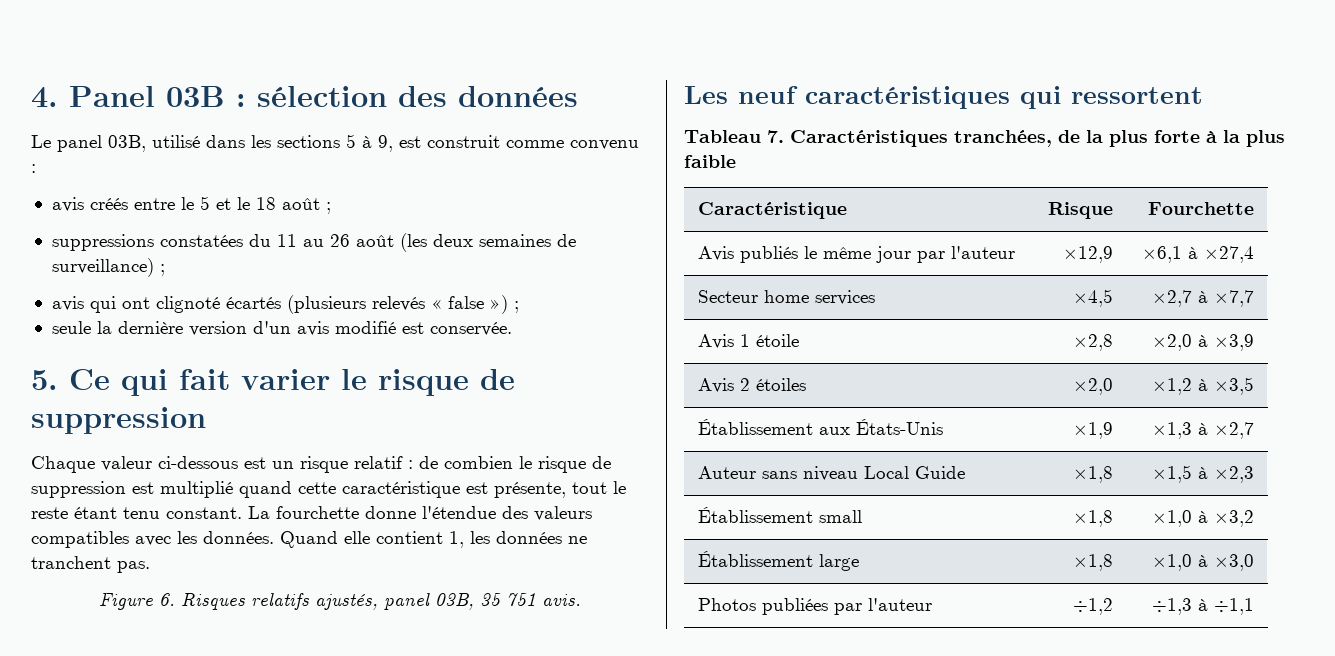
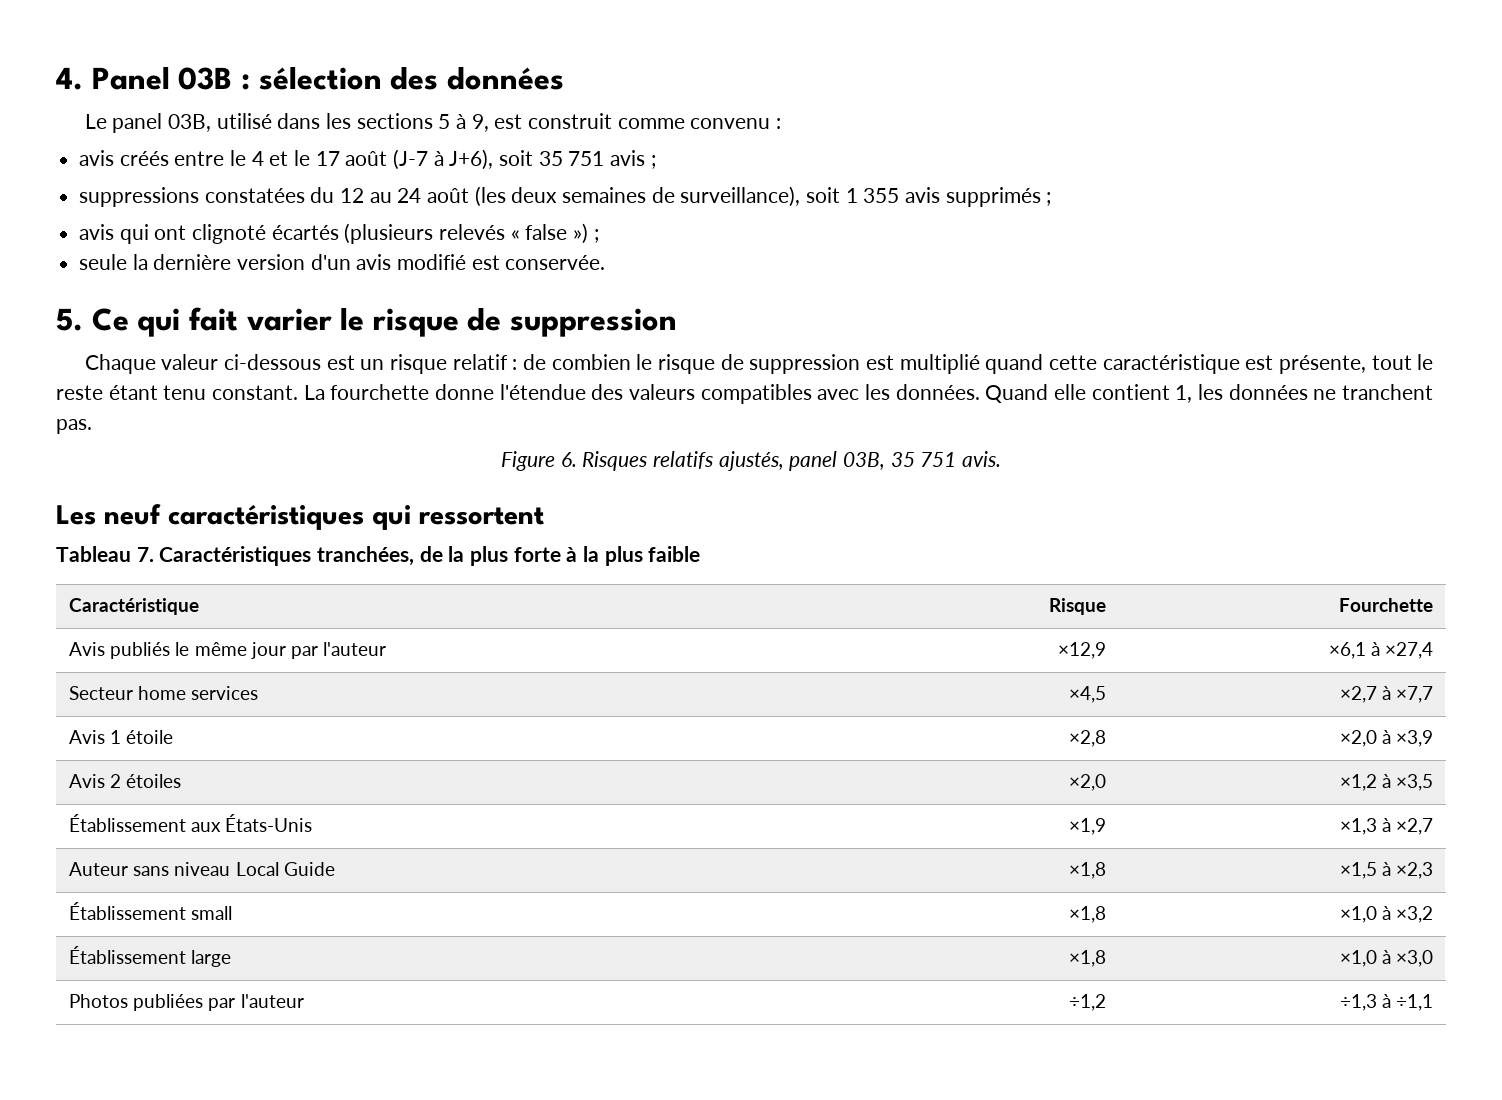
- avis créés entre le 5 et le 18 août ;
+ avis créés entre le 4 et le 17 août (J-7 à J+6), soit 35 751 avis ;
- suppressions constatées du 11 au 26 août (les deux semaines de surveillance) ;
+ suppressions constatées du 12 au 24 août (les deux semaines de surveillance), soit 1 355 avis supprimés ;

